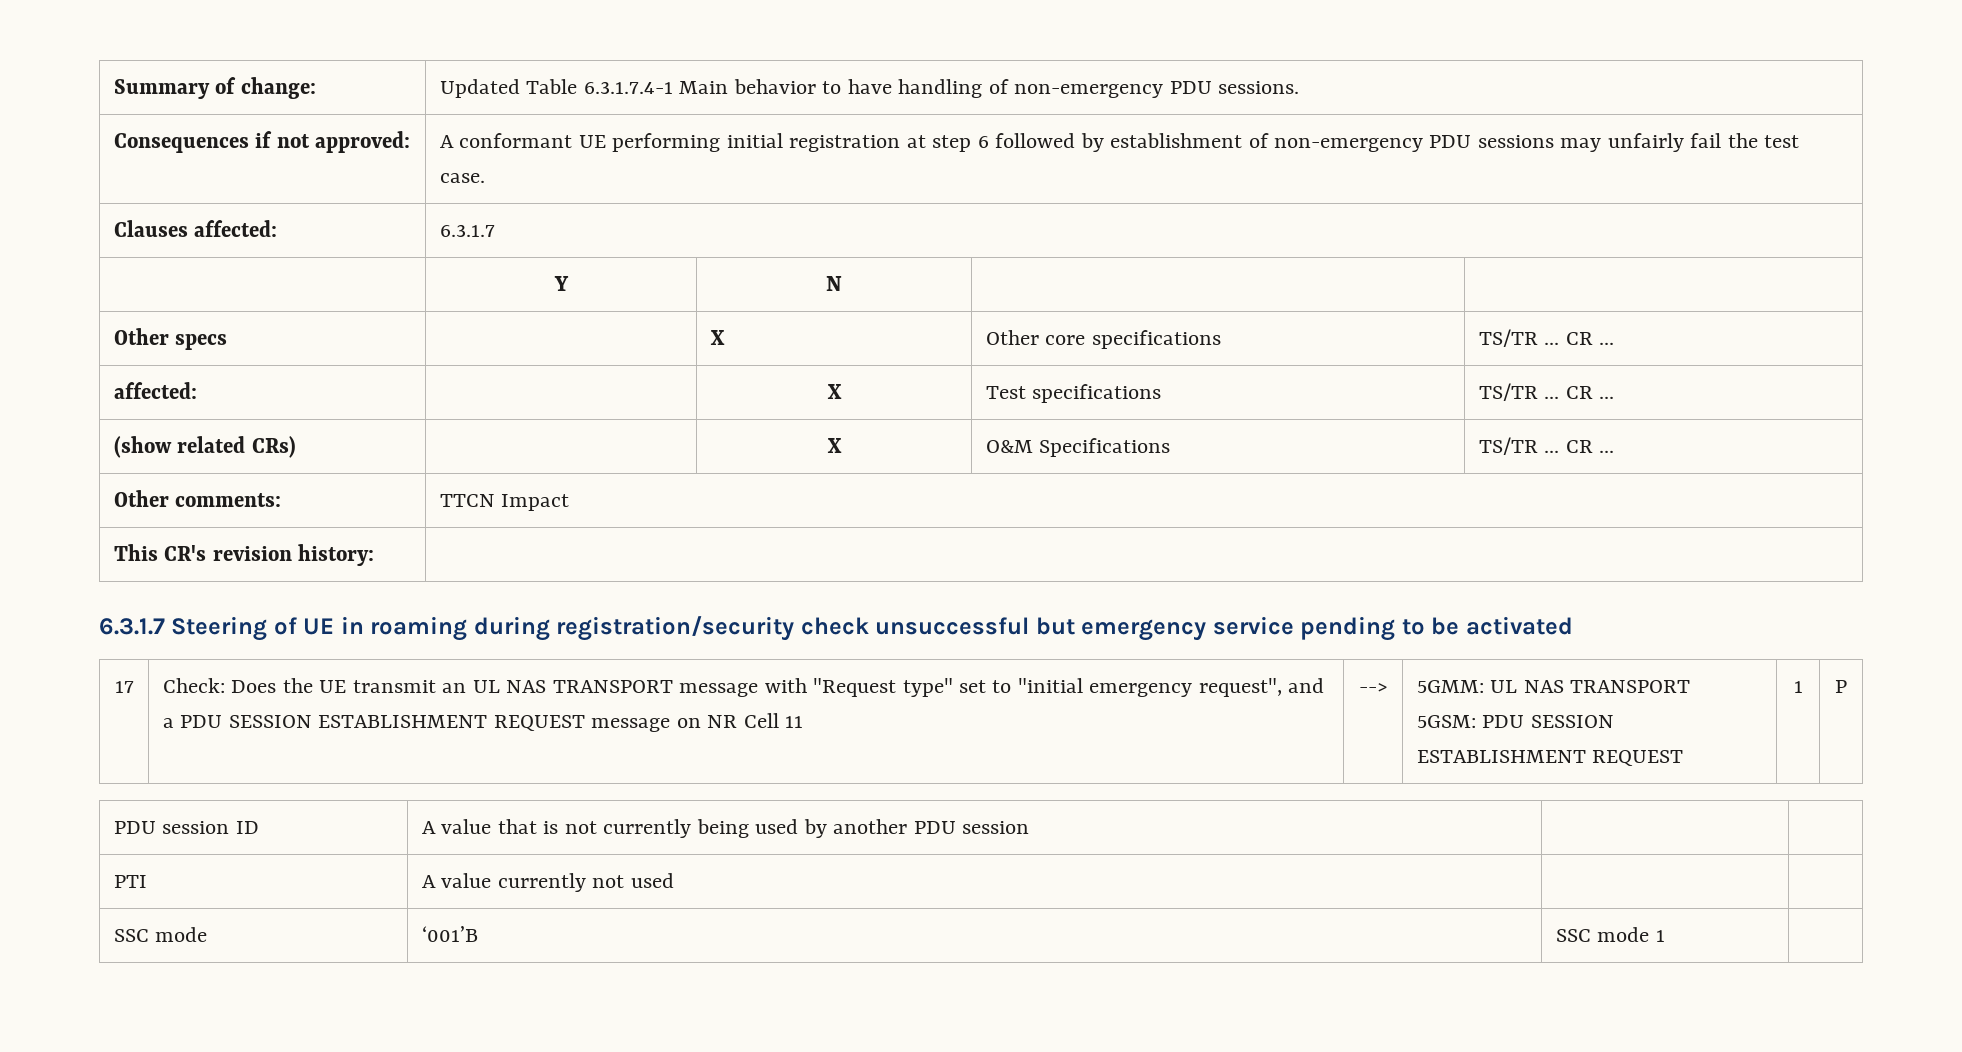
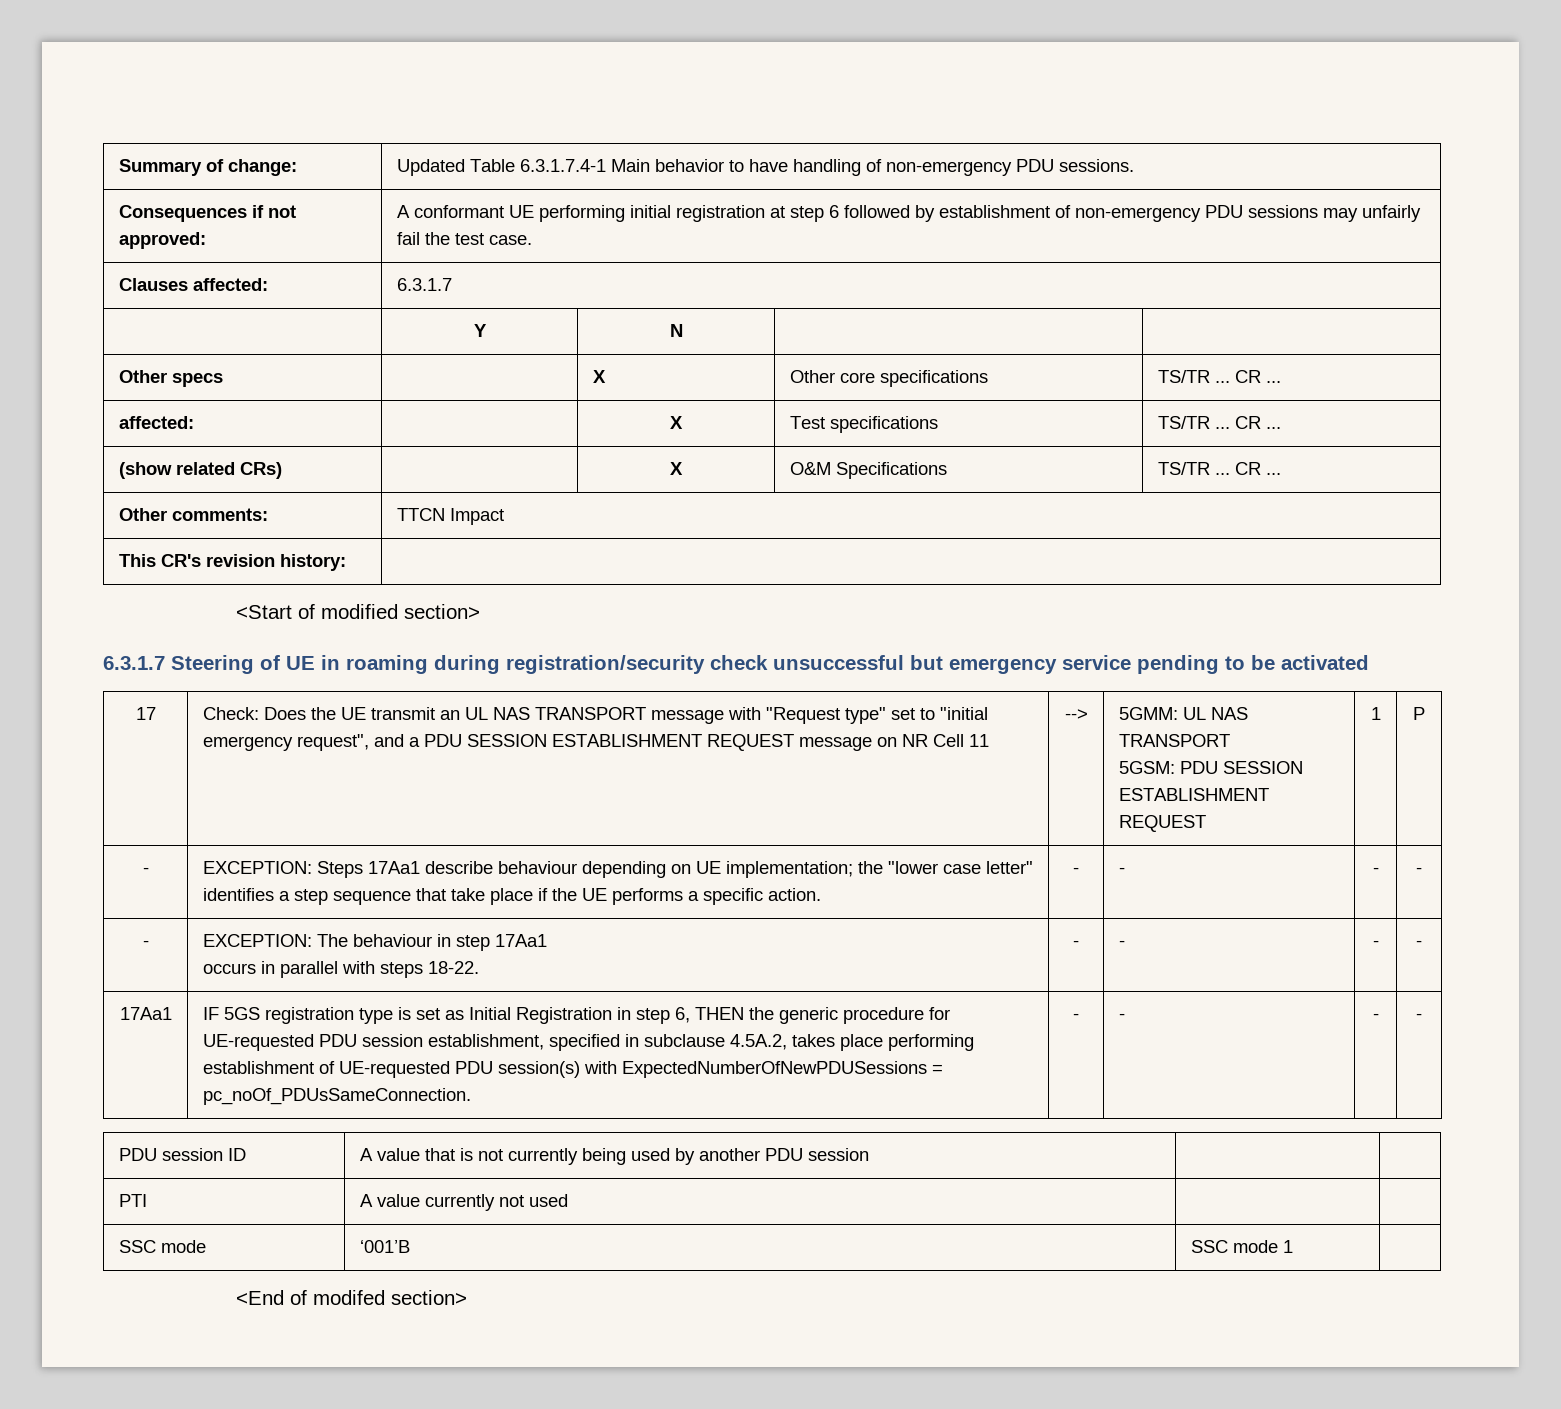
+ <Start of modified section>
+ - | EXCEPTION: Steps 17Aa1 describe behaviour depending on UE implementation; the "lower case letter" identifies a step sequence that take place if the UE performs a specific action. | - | - | - | -
+ - | EXCEPTION: The behaviour in step 17Aa1
+ occurs in parallel with steps 18-22. | - | - | - | -
+ 17Aa1 | IF 5GS registration type is set as Initial Registration in step 6, THEN the generic procedure for UE-requested PDU session establishment, specified in subclause 4.5A.2, takes place performing establishment of UE-requested PDU session(s) with ExpectedNumberOfNewPDUSessions = pc_noOf_PDUsSameConnection. | - | - | - | -
+ <End of modifed section>

